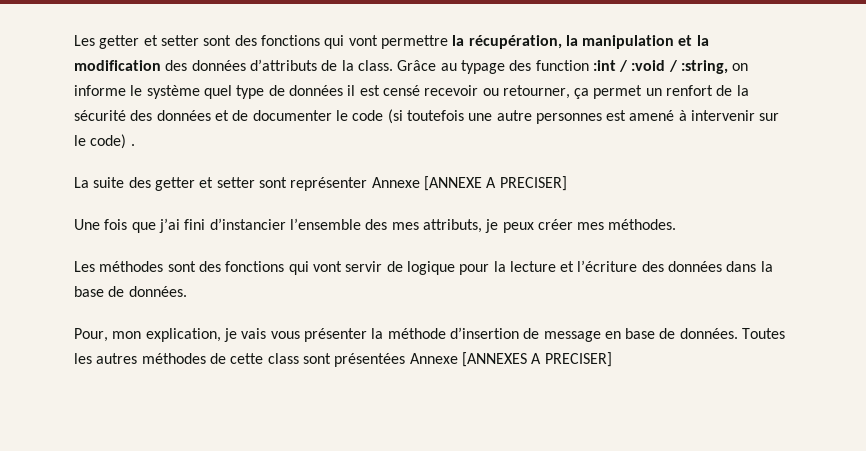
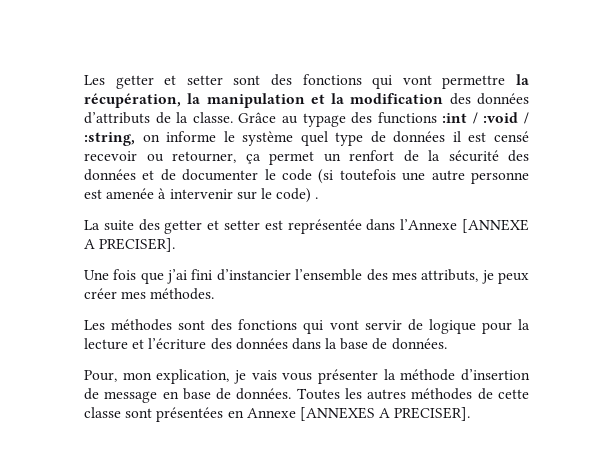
- Les getter et setter sont des fonctions qui vont permettre la récupération, la manipulation et la modification des données d’attributs de la class.
+ Les getter et setter sont des fonctions qui vont permettre la récupération, la manipulation et la modification des données d’attributs de la classe.
- Grâce au typage des function :int / :void / :string, on informe le système quel type de données il est censé recevoir ou retourner, ça permet un renfort de la sécurité des données et de documenter le code (si toutefois une autre personnes est amené à intervenir sur le code) .
+ Grâce au typage des functions :int / :void / :string, on informe le système quel type de données il est censé recevoir ou retourner, ça permet un renfort de la sécurité des données et de documenter le code (si toutefois une autre personne est amenée à intervenir sur le code) .
- La suite des getter et setter sont représenter Annexe [ANNEXE A PRECISER]
+ La suite des getter et setter est représentée dans l’Annexe [ANNEXE A PRECISER].
- Toutes les autres méthodes de cette class sont présentées Annexe [ANNEXES A PRECISER]
+ Toutes les autres méthodes de cette classe sont présentées en Annexe [ANNEXES A PRECISER].

